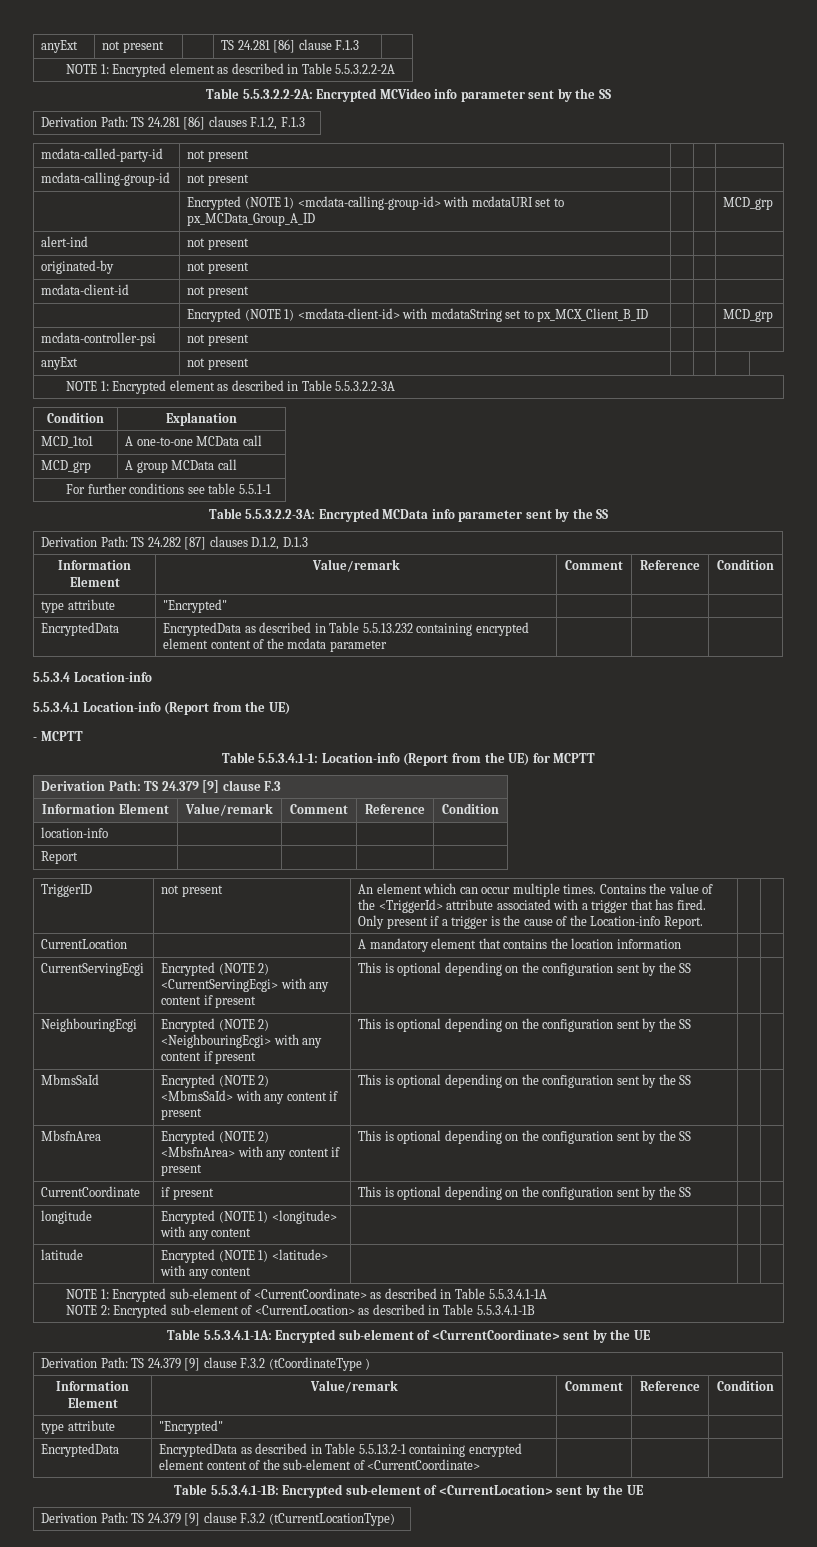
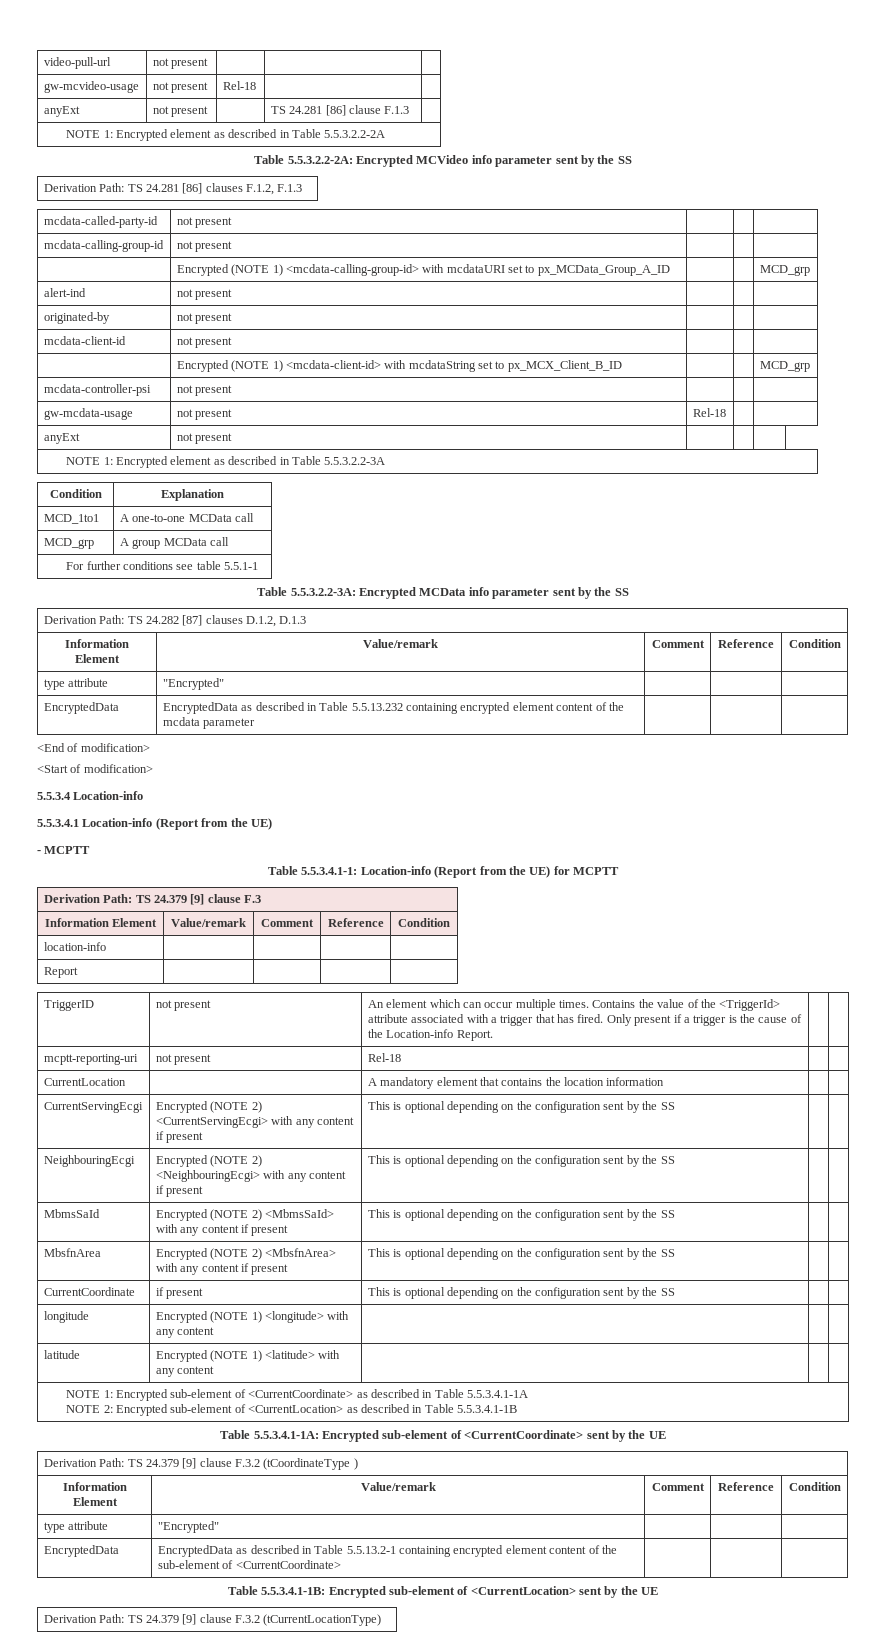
+ video-pull-url | not present | | |
+ gw-mcvideo-usage | not present | Rel-18 | |
+ gw-mcdata-usage | not present | Rel-18 | |
+ <End of modification>
+ <Start of modification>
+ mcptt-reporting-uri | not present | Rel-18 | |

